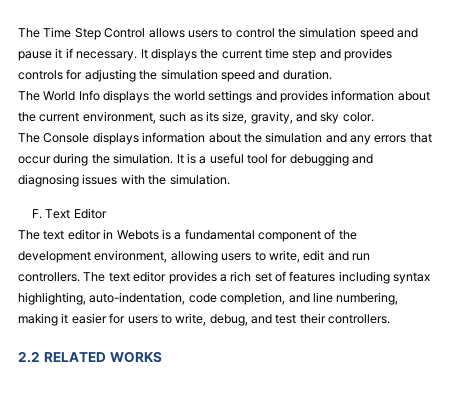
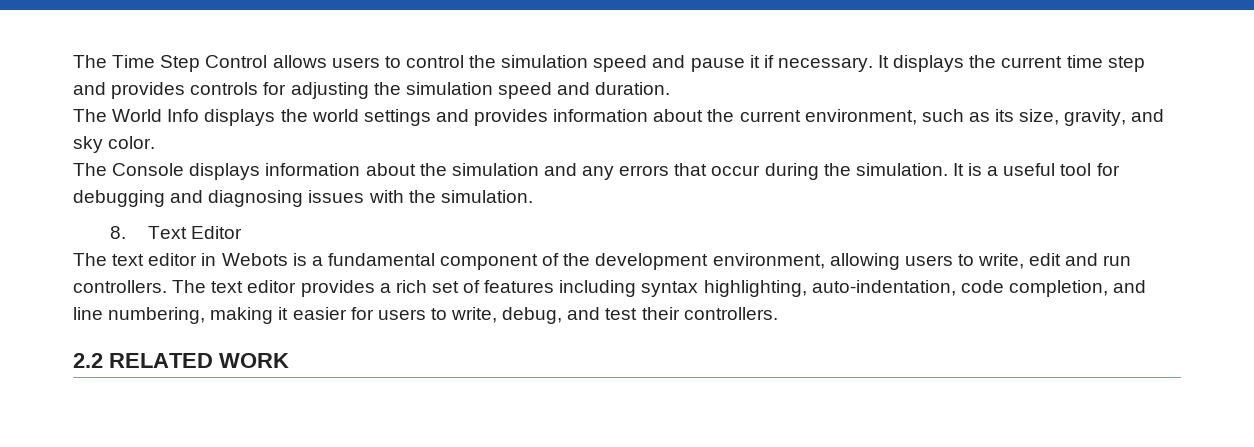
- F. Text Editor
+ 8. Text Editor
- 2.2 RELATED WORKS
+ 2.2 RELATED WORK

